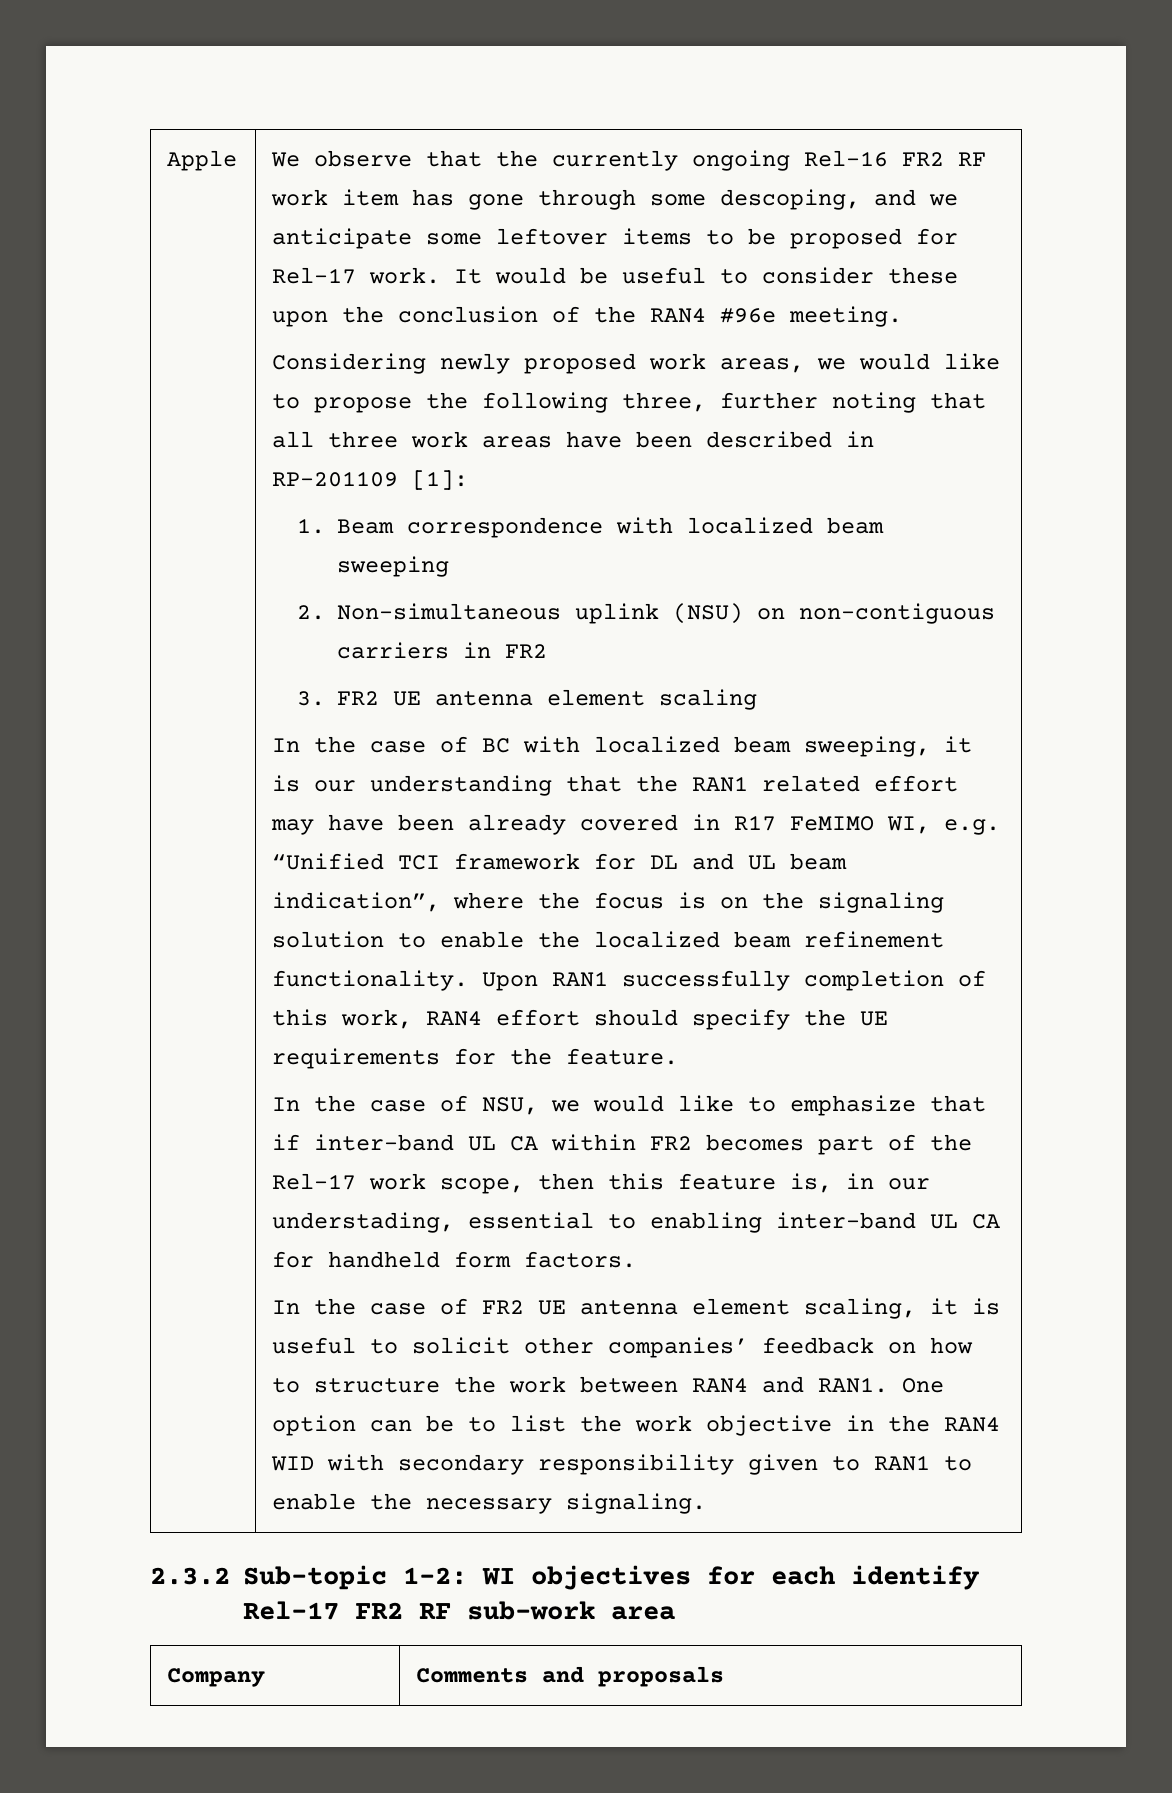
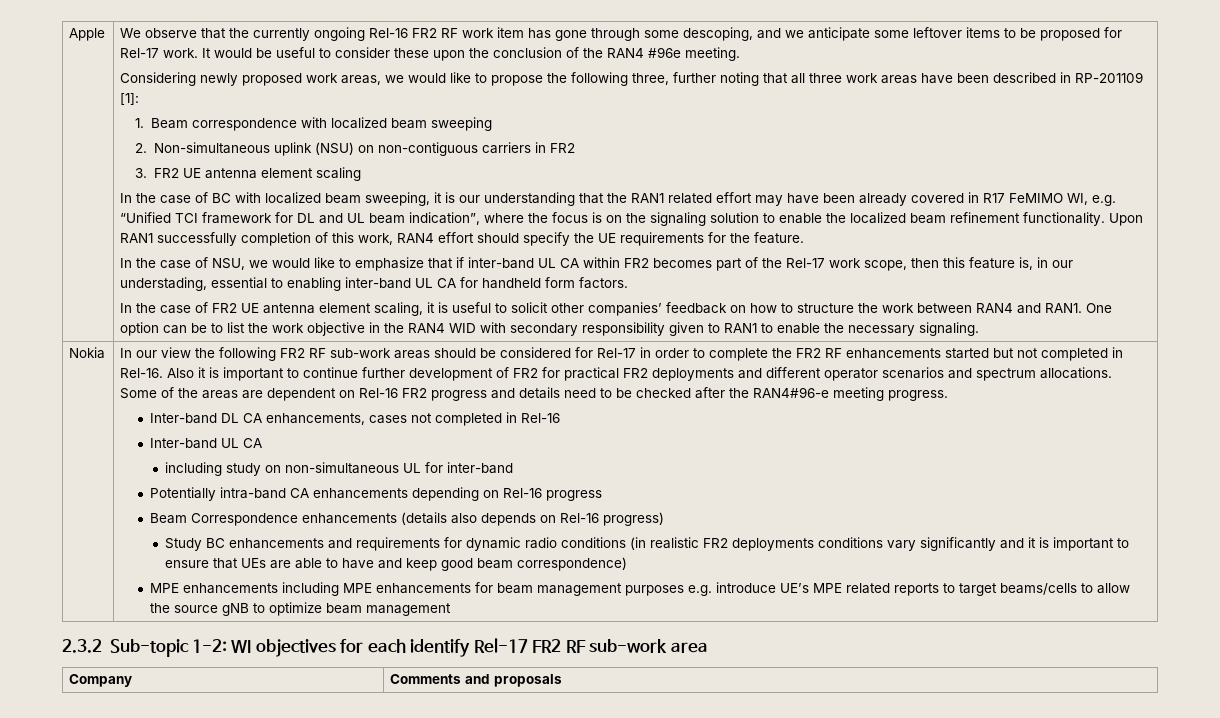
+ Nokia | In our view the following FR2 RF sub-work areas should be considered for Rel-17 in order to complete the FR2 RF enhancements started but not completed in Rel-16. Also it is important to continue further development of FR2 for practical FR2 deployments and different operator scenarios and spectrum allocations. Some of the areas are dependent on Rel-16 FR2 progress and details need to be checked after the RAN4#96-e meeting progress.
+ Inter-band DL CA enhancements, cases not completed in Rel-16
+ Inter-band UL CA
+ including study on non-simultaneous UL for inter-band
+ Potentially intra-band CA enhancements depending on Rel-16 progress
+ Beam Correspondence enhancements (details also depends on Rel-16 progress)
+ Study BC enhancements and requirements for dynamic radio conditions (in realistic FR2 deployments conditions vary significantly and it is important to ensure that UEs are able to have and keep good beam correspondence)
+ MPE enhancements including MPE enhancements for beam management purposes e.g. introduce UE’s MPE related reports to target beams/cells to allow the source gNB to optimize beam management

